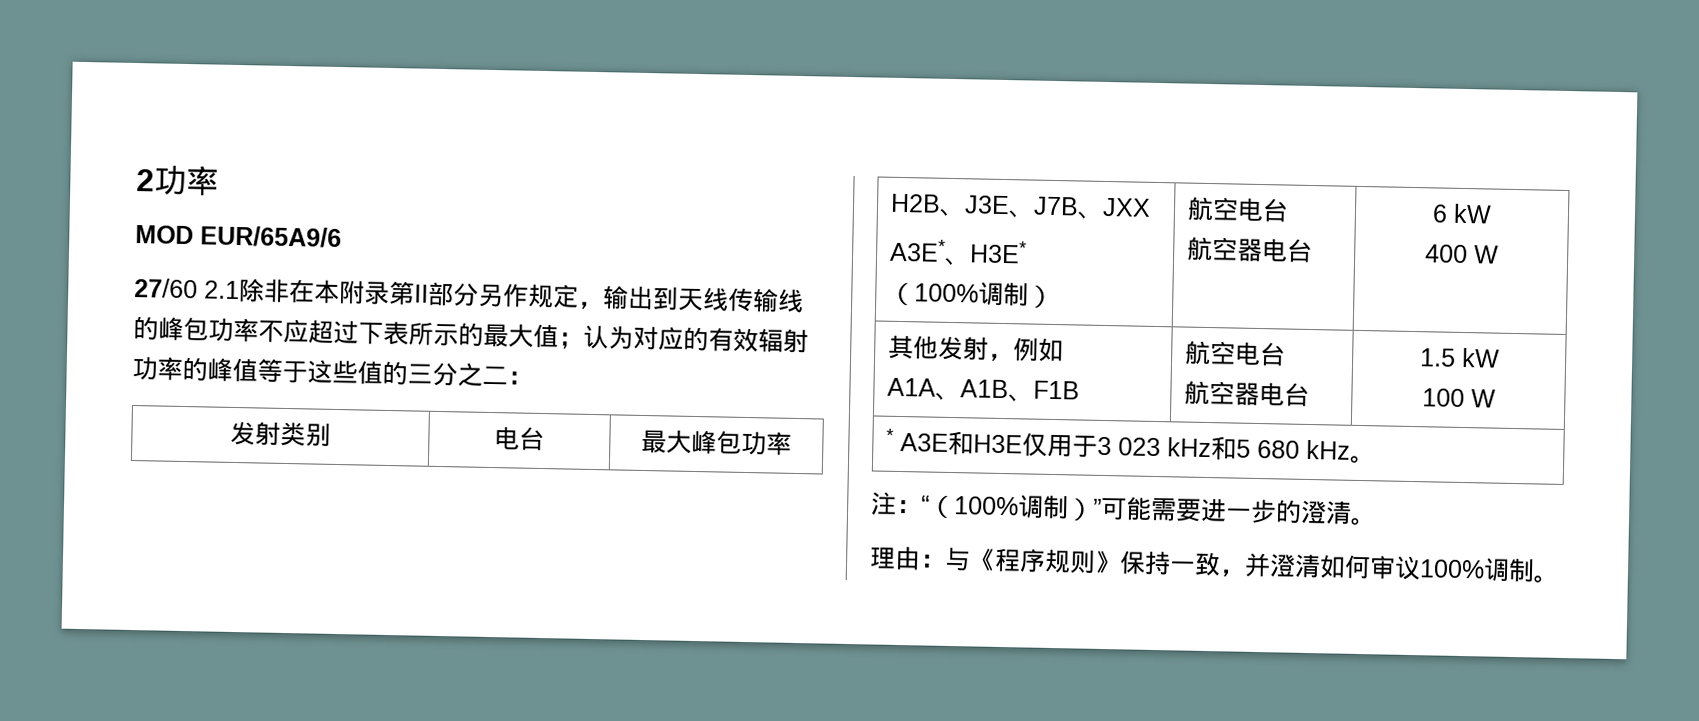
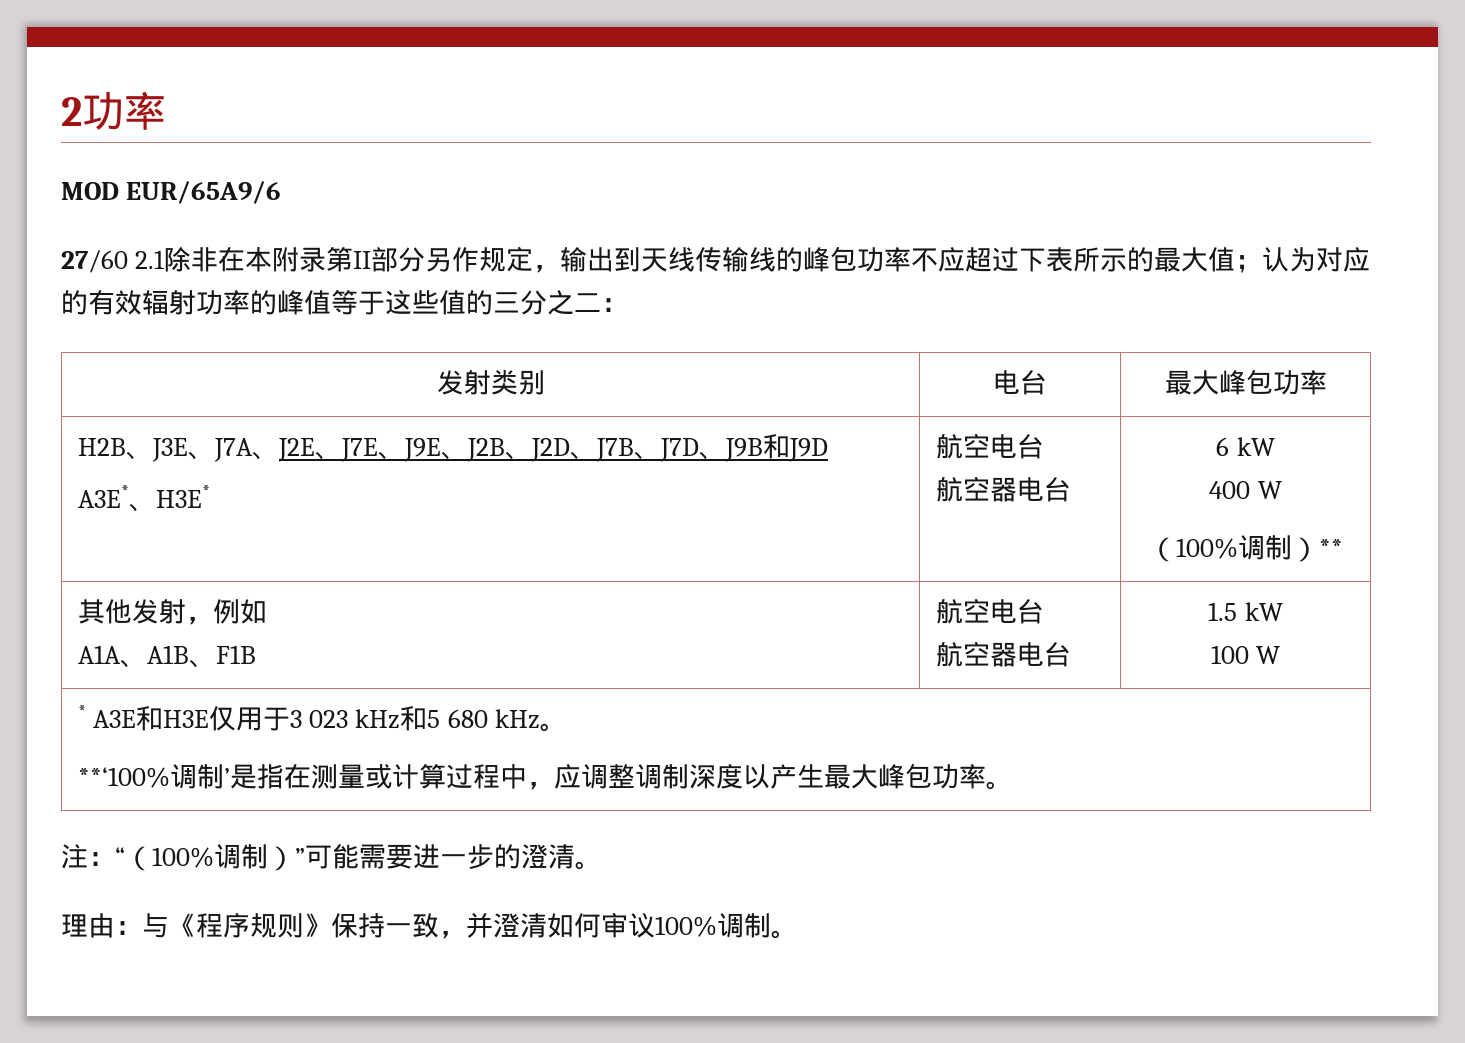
- H2B、J3E、J7B、JXX
- A3E*、H3E*
- （100%调制） | 航空电台
+ H2B、J3E、J7A、J2E、J7E、J9E、J2B、J2D、J7B、J7D、J9B和J9D
+ A3E*、H3E* | 航空电台
  航空器电台 | 6 kW
  400 W
+ （100%调制）**
  * A3E和H3E仅用于3 023 kHz和5 680 kHz。
+ **‘100%调制’是指在测量或计算过程中，应调整调制深度以产生最大峰包功率。

